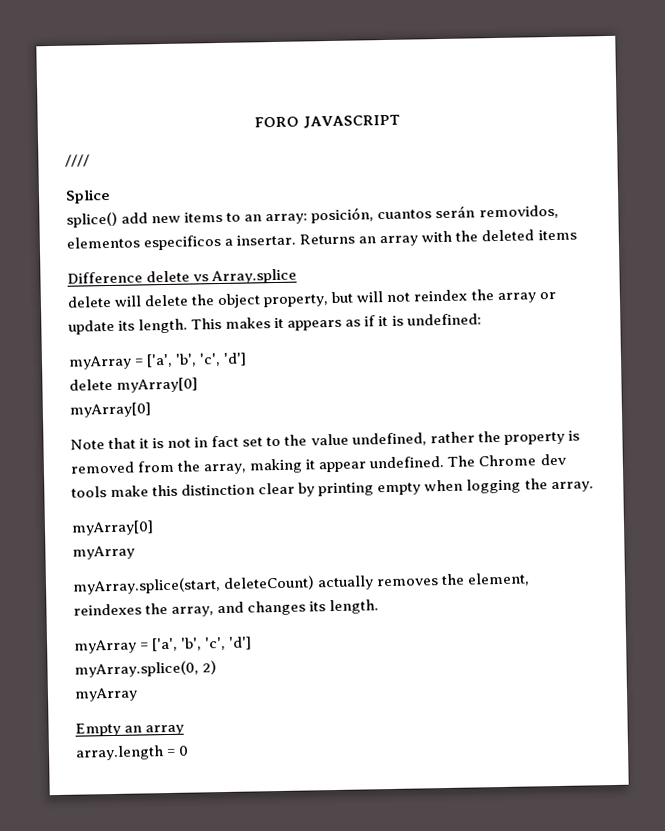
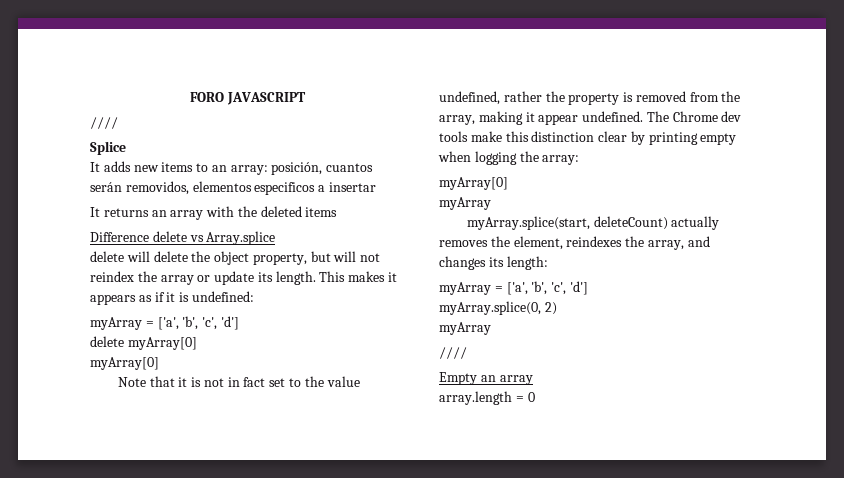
- splice() add new items to an array: posición, cuantos serán removidos, elementos especificos a insertar. Returns an array with the deleted items
+ It adds new items to an array: posición, cuantos serán removidos, elementos especificos a insertar
+ It returns an array with the deleted items
- The Chrome dev tools make this distinction clear by printing empty when logging the array.
+ The Chrome dev tools make this distinction clear by printing empty when logging the array:
- myArray.splice(start, deleteCount) actually removes the element, reindexes the array, and changes its length.
+ myArray.splice(start, deleteCount) actually removes the element, reindexes the array, and changes its length:
  myArray.splice(0, 2)
  myArray
+ ////

